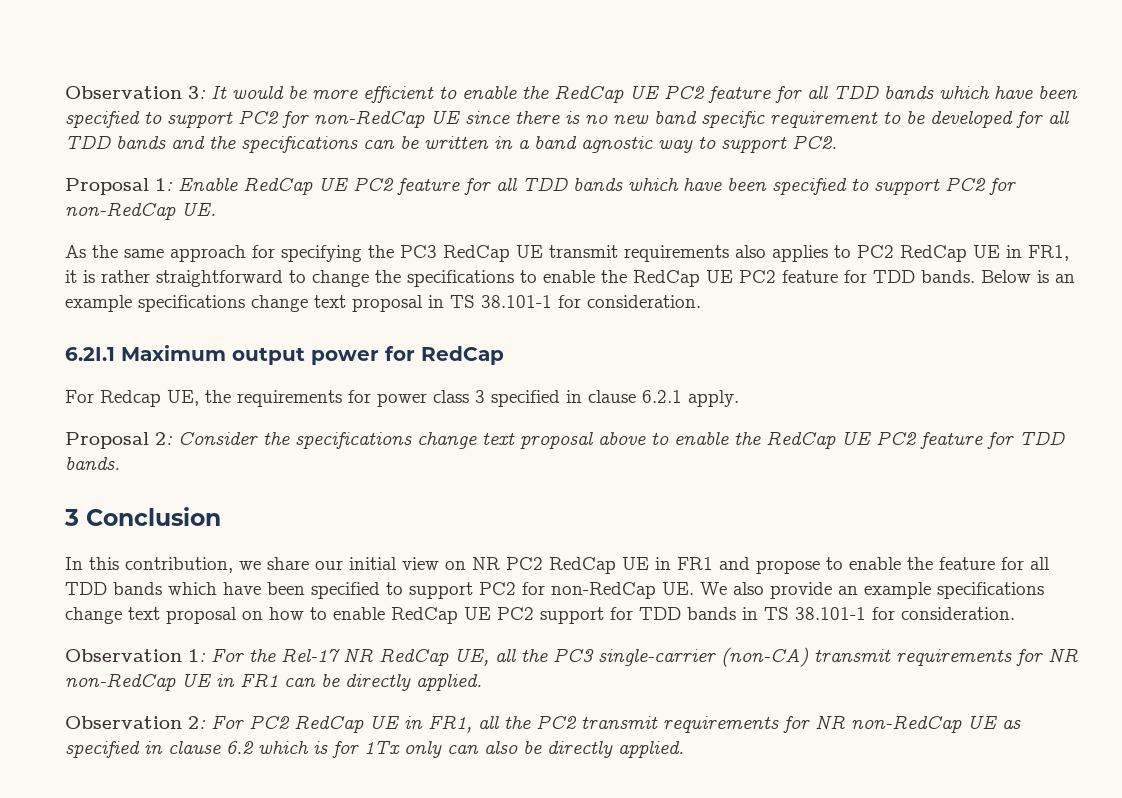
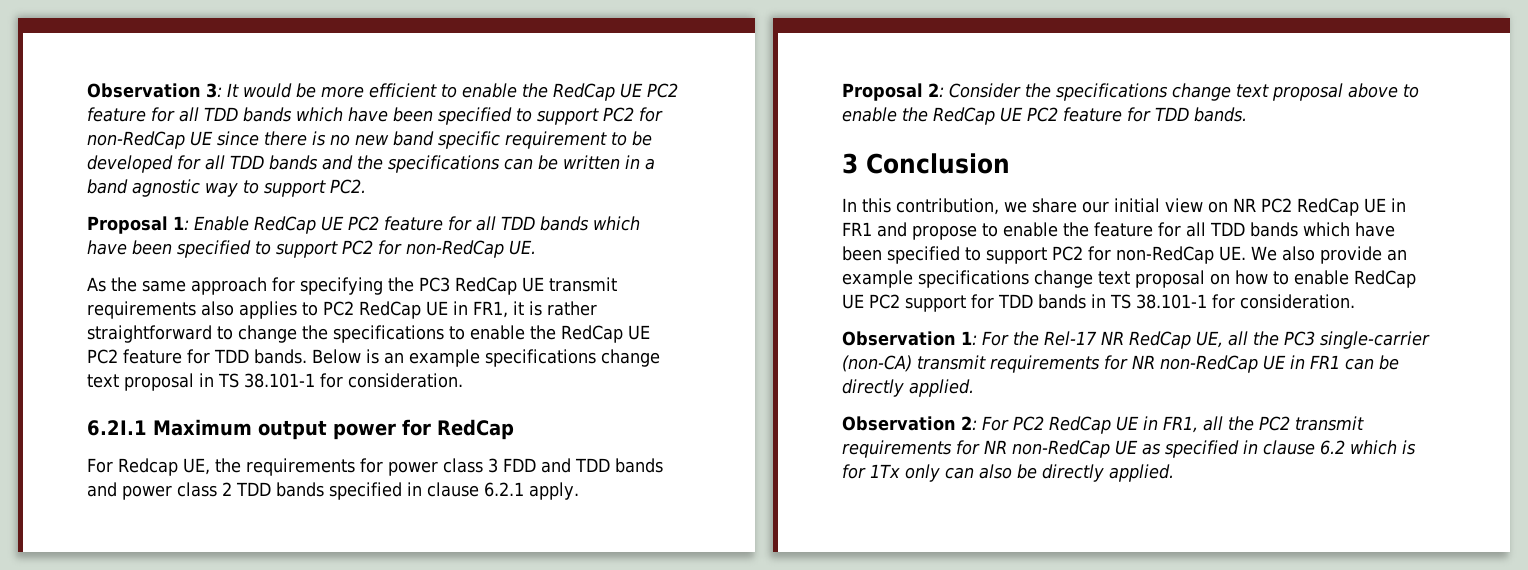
- For Redcap UE, the requirements for power class 3 specified in clause 6.2.1 apply.
+ For Redcap UE, the requirements for power class 3 FDD and TDD bands and power class 2 TDD bands specified in clause 6.2.1 apply.

